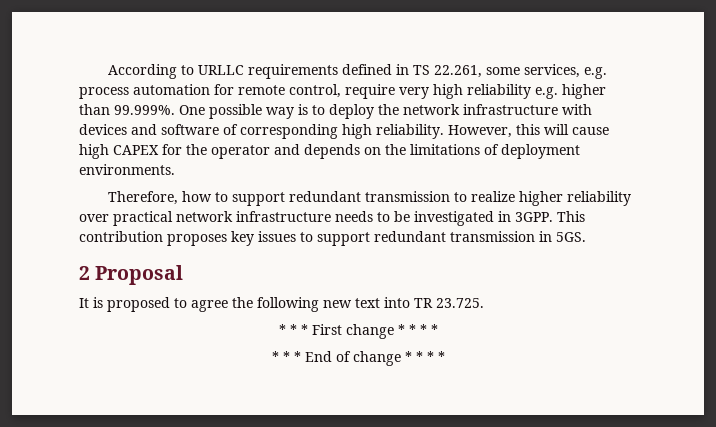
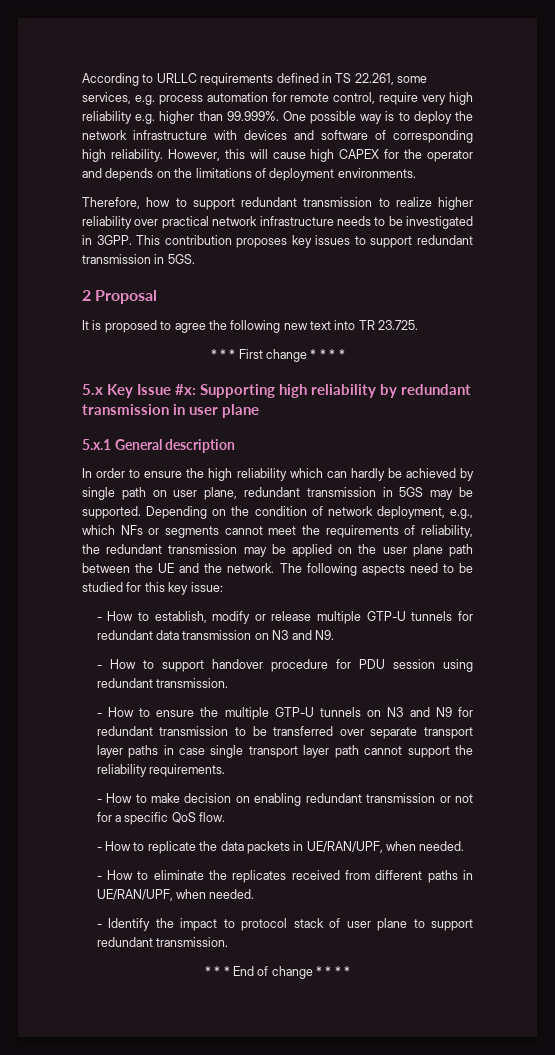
+ 5.x Key Issue #x: Supporting high reliability by redundant transmission in user plane
+ 5.x.1 General description
+ In order to ensure the high reliability which can hardly be achieved by single path on user plane, redundant transmission in 5GS may be supported. Depending on the condition of network deployment, e.g., which NFs or segments cannot meet the requirements of reliability, the redundant transmission may be applied on the user plane path between the UE and the network. The following aspects need to be studied for this key issue:
+ - How to establish, modify or release multiple GTP-U tunnels for redundant data transmission on N3 and N9.
+ - How to support handover procedure for PDU session using redundant transmission.
+ - How to ensure the multiple GTP-U tunnels on N3 and N9 for redundant transmission to be transferred over separate transport layer paths in case single transport layer path cannot support the reliability requirements.
+ - How to make decision on enabling redundant transmission or not for a specific QoS flow.
+ - How to replicate the data packets in UE/RAN/UPF, when needed.
+ - How to eliminate the replicates received from different paths in UE/RAN/UPF, when needed.
+ - Identify the impact to protocol stack of user plane to support redundant transmission.

